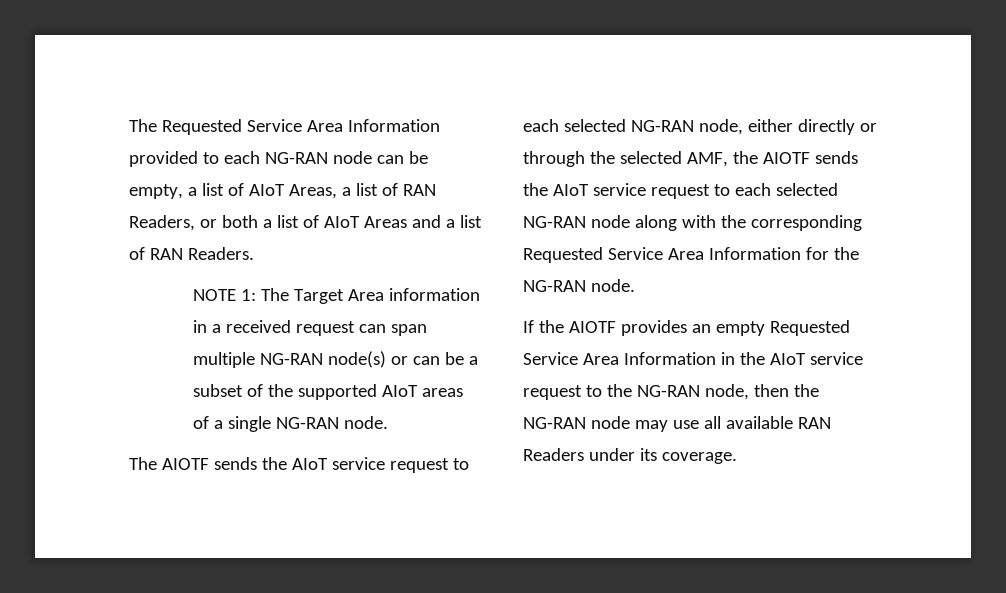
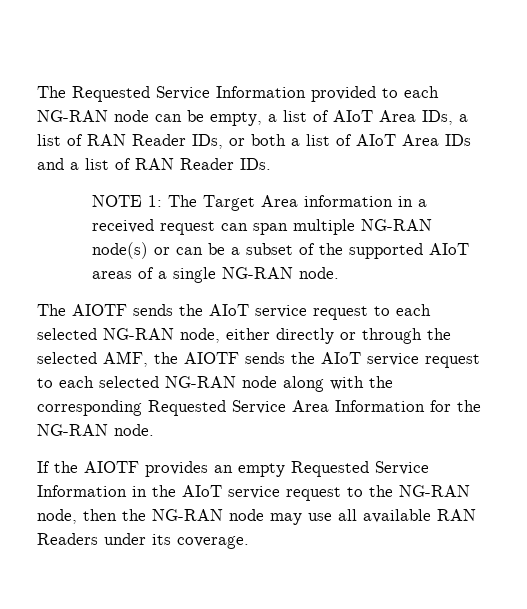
- The Requested Service Area Information provided to each NG-RAN node can be empty, a list of AIoT Areas, a list of RAN Readers, or both a list of AIoT Areas and a list of RAN Readers.
+ The Requested Service Information provided to each NG-RAN node can be empty, a list of AIoT Area IDs, a list of RAN Reader IDs, or both a list of AIoT Area IDs and a list of RAN Reader IDs.
- If the AIOTF provides an empty Requested Service Area Information in the AIoT service request to the NG-RAN node, then the NG-RAN node may use all available RAN Readers under its coverage.
+ If the AIOTF provides an empty Requested Service Information in the AIoT service request to the NG-RAN node, then the NG-RAN node may use all available RAN Readers under its coverage.

